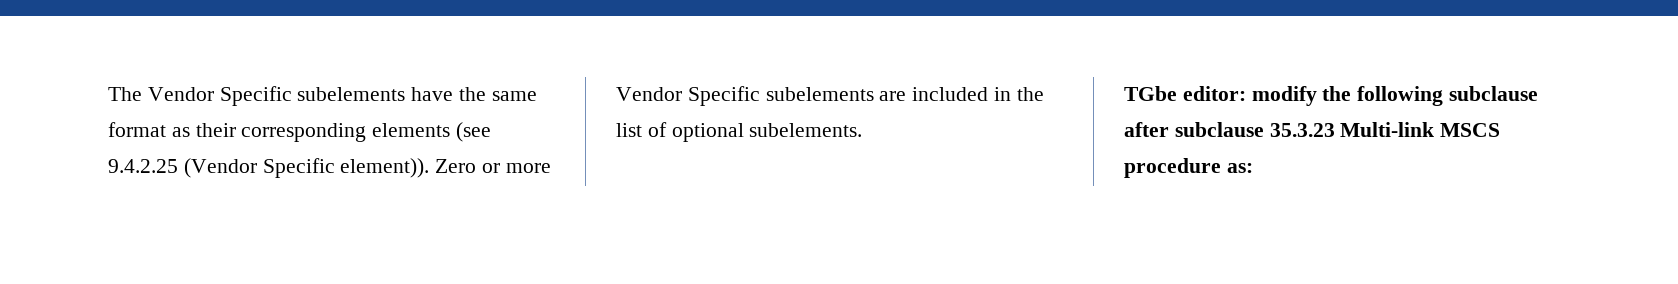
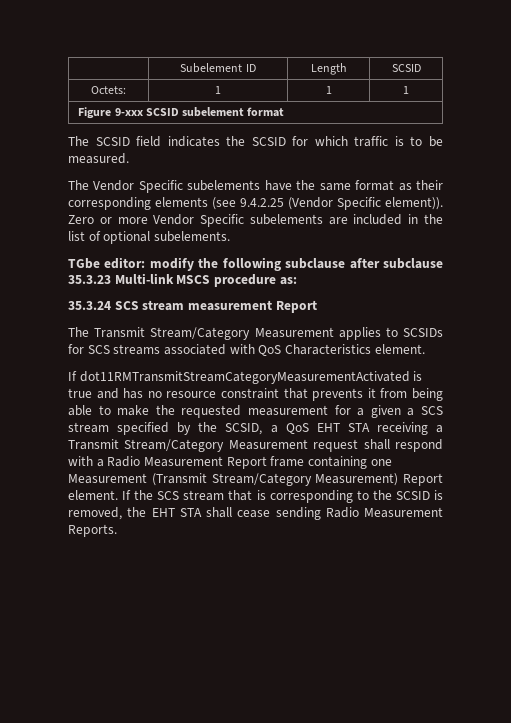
+ | Subelement ID | Length | SCSID
+ Octets: | 1 | 1 | 1
+ Figure 9-xxx SCSID subelement format
+ The SCSID field indicates the SCSID for which traffic is to be measured.
+ 35.3.24 SCS stream measurement Report
+ The Transmit Stream/Category Measurement applies to SCSIDs for SCS streams associated with QoS Characteristics element.
+ If dot11RMTransmitStreamCategoryMeasurementActivated is true and has no resource constraint that prevents it from being able to make the requested measurement for a given a SCS stream specified by the SCSID, a QoS EHT STA receiving a Transmit Stream/Category Measurement request shall respond with a Radio Measurement Report frame containing one Measurement (Transmit Stream/Category Measurement) Report element. If the SCS stream that is corresponding to the SCSID is removed, the EHT STA shall cease sending Radio Measurement Reports.

